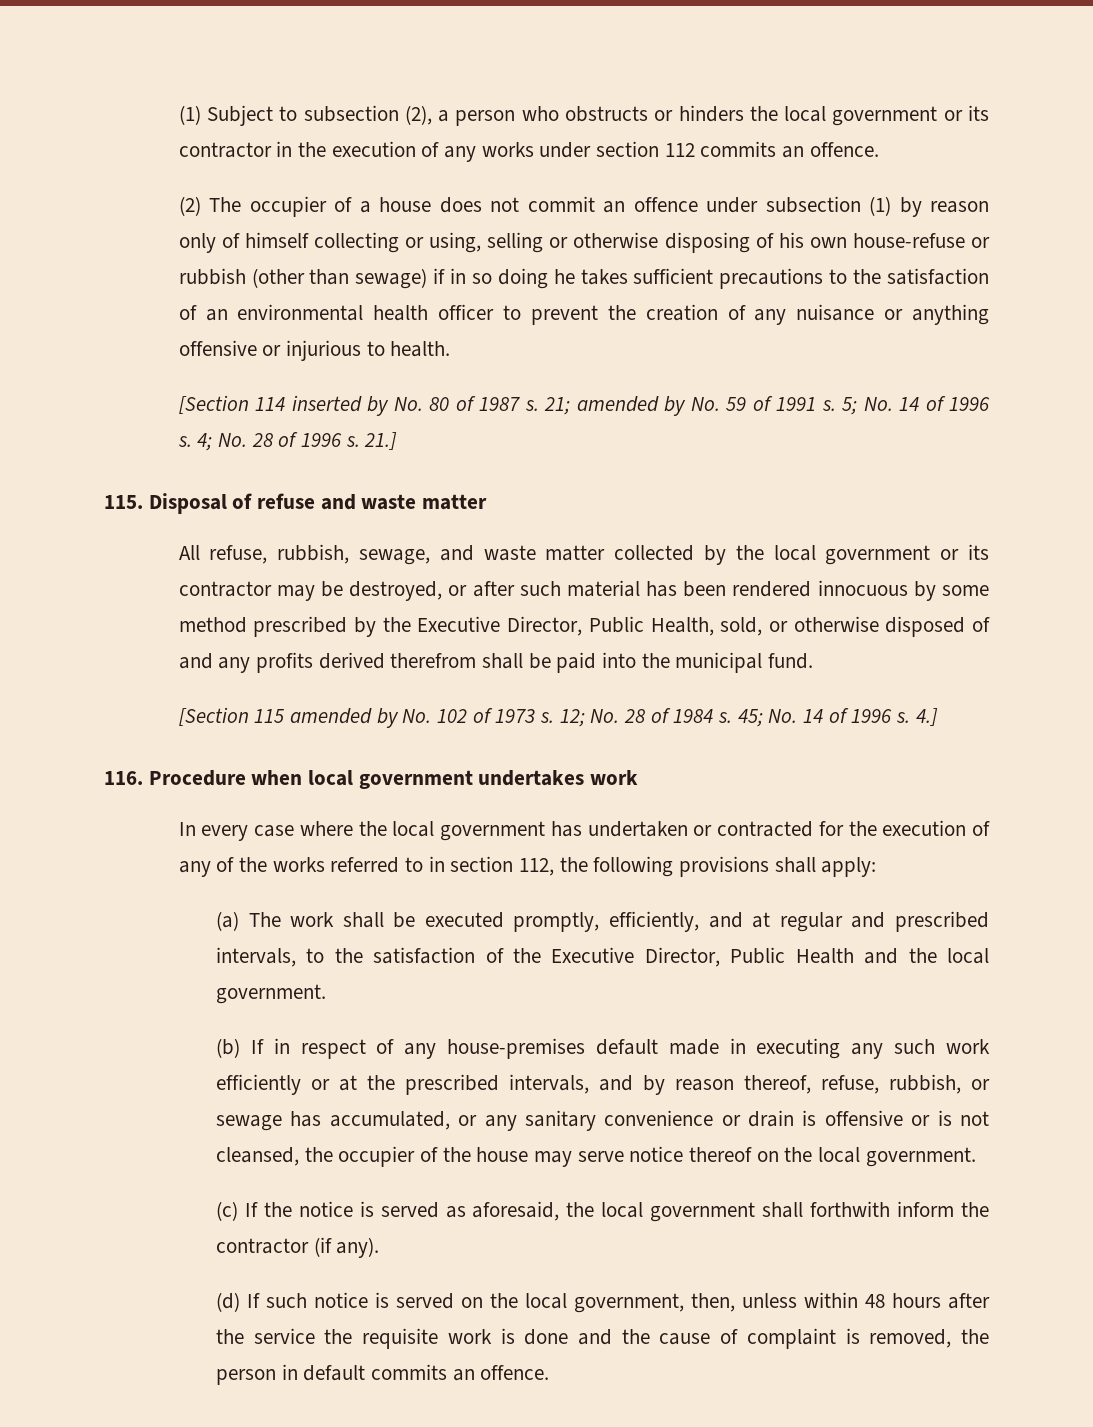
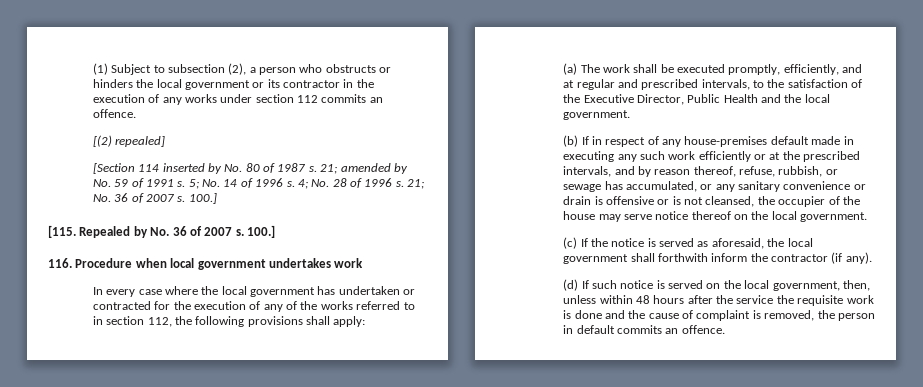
- (2) The occupier of a house does not commit an offence under subsection (1) by reason only of himself collecting or using, selling or otherwise disposing of his own house-refuse or rubbish (other than sewage) if in so doing he takes sufficient precautions to the satisfaction of an environmental health officer to prevent the creation of any nuisance or anything offensive or injurious to health.
+ [(2) repealed]
- 21.]
- 115. Disposal of refuse and waste matter
- All refuse, rubbish, sewage, and waste matter collected by the local government or its contractor may be destroyed, or after such material has been rendered innocuous by some method prescribed by the Executive Director, Public Health, sold, or otherwise disposed of and any profits derived therefrom shall be paid into the municipal fund.
- [Section 115 amended by No. 102 of 1973 s. 12; No. 28 of 1984 s. 45; No. 14 of 1996 s. 4.]
+ 21; No. 36 of 2007 s. 100.]
+ [115. Repealed by No. 36 of 2007 s. 100.]

